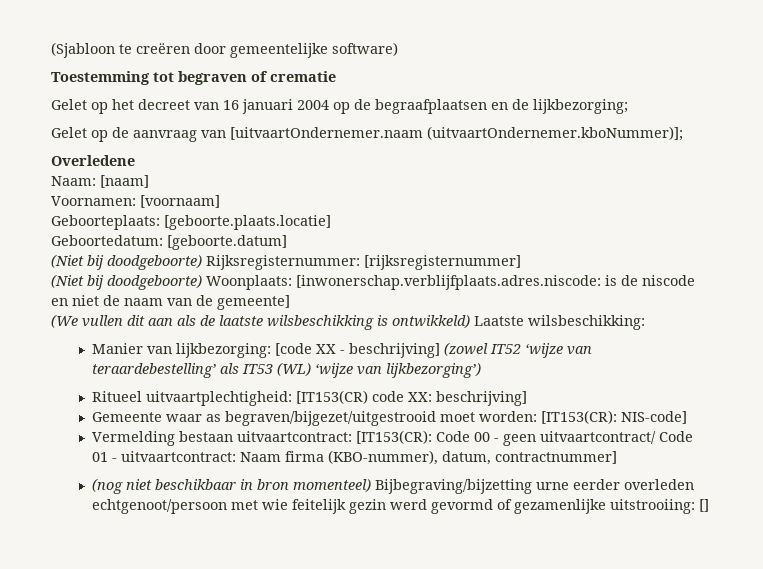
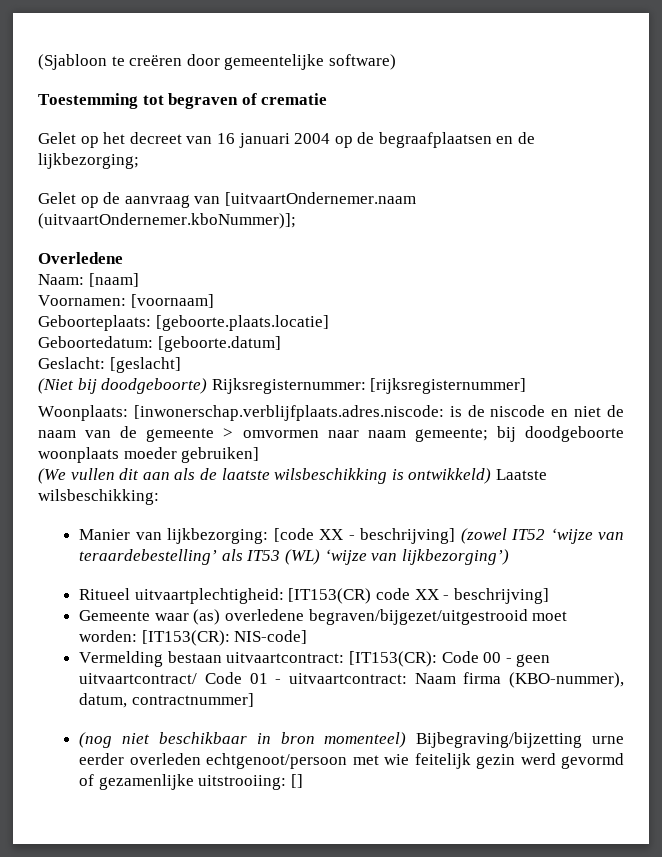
+ Geslacht: [geslacht]
- (Niet bij doodgeboorte) Woonplaats: [inwonerschap.verblijfplaats.adres.niscode: is de niscode en niet de naam van de gemeente]
+ Woonplaats: [inwonerschap.verblijfplaats.adres.niscode: is de niscode en niet de naam van de gemeente > omvormen naar naam gemeente; bij doodgeboorte woonplaats moeder gebruiken]
- Ritueel uitvaartplechtigheid: [IT153(CR) code XX: beschrijving]
+ Ritueel uitvaartplechtigheid: [IT153(CR) code XX - beschrijving]
- Gemeente waar as begraven/bijgezet/uitgestrooid moet worden: [IT153(CR): NIS-code]
+ Gemeente waar (as) overledene begraven/bijgezet/uitgestrooid moet worden: [IT153(CR): NIS-code]

